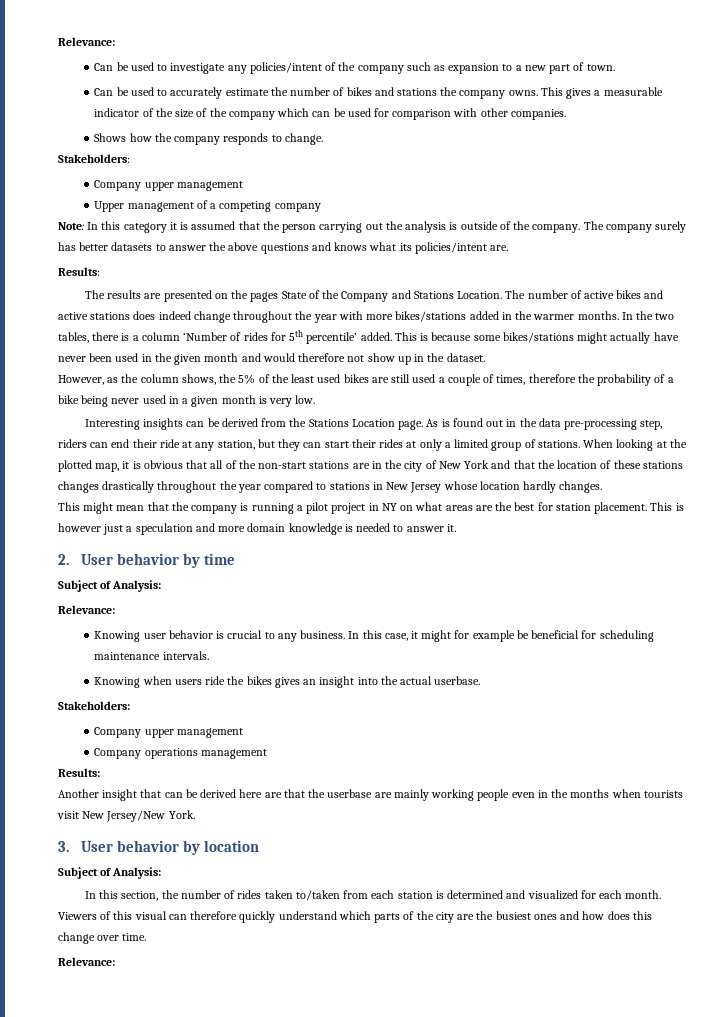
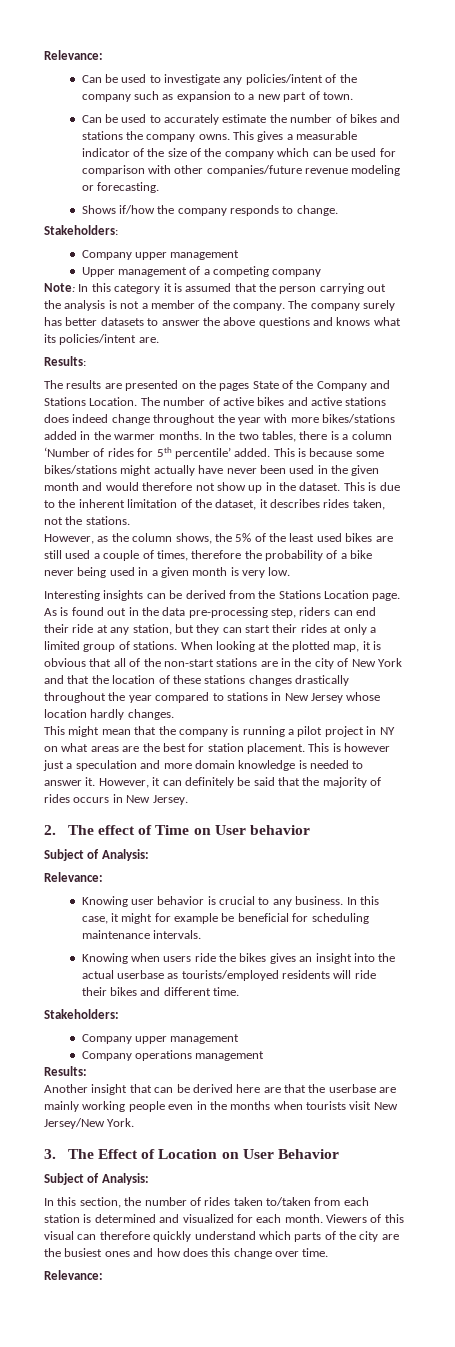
- This gives a measurable indicator of the size of the company which can be used for comparison with other companies.
+ This gives a measurable indicator of the size of the company which can be used for comparison with other companies/future revenue modeling or forecasting.
- Shows how the company responds to change.
+ Shows if/how the company responds to change.
- Note: In this category it is assumed that the person carrying out the analysis is outside of the company.
+ Note: In this category it is assumed that the person carrying out the analysis is not a member of the company.
+ This is due to the inherent limitation of the dataset, it describes rides taken, not the stations.
- However, as the column shows, the 5% of the least used bikes are still used a couple of times, therefore the probability of a bike being never used in a given month is very low.
+ However, as the column shows, the 5% of the least used bikes are still used a couple of times, therefore the probability of a bike never being used in a given month is very low.
- This is however just a speculation and more domain knowledge is needed to answer it.
- 2. User behavior by time
+ This is however just a speculation and more domain knowledge is needed to answer it. However, it can definitely be said that the majority of rides occurs in New Jersey.
+ 2. The effect of Time on User behavior
- Knowing when users ride the bikes gives an insight into the actual userbase.
+ Knowing when users ride the bikes gives an insight into the actual userbase as tourists/employed residents will ride their bikes and different time.
- 3. User behavior by location
+ 3. The Effect of Location on User Behavior

